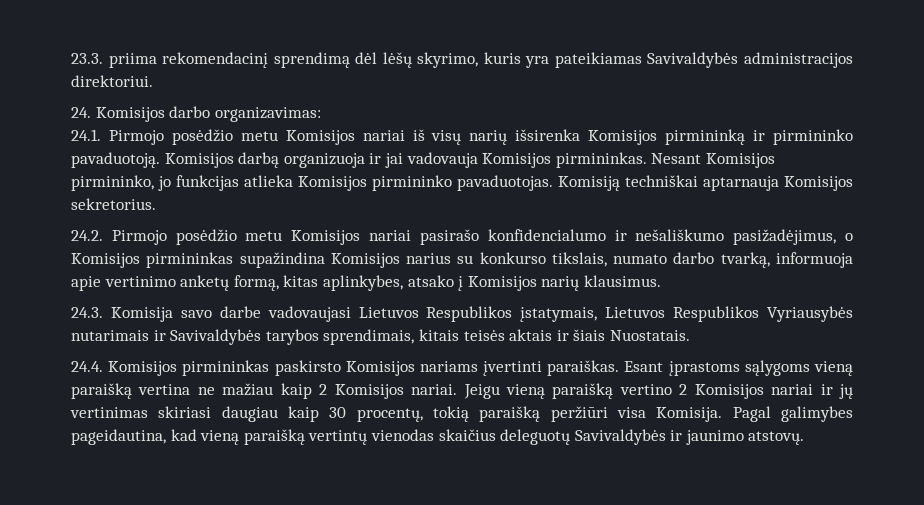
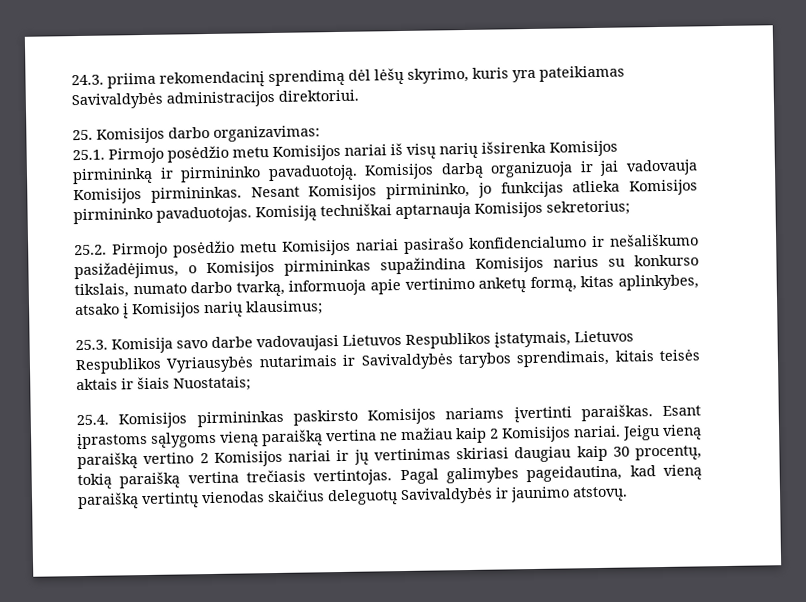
- 23.3. priima rekomendacinį sprendimą dėl lėšų skyrimo, kuris yra pateikiamas Savivaldybės administracijos direktoriui.
+ 24.3. priima rekomendacinį sprendimą dėl lėšų skyrimo, kuris yra pateikiamas Savivaldybės administracijos direktoriui.
- 24. Komisijos darbo organizavimas:
+ 25. Komisijos darbo organizavimas:
- 24.1. Pirmojo posėdžio metu Komisijos nariai iš visų narių išsirenka Komisijos pirmininką ir pirmininko pavaduotoją.
+ 25.1. Pirmojo posėdžio metu Komisijos nariai iš visų narių išsirenka Komisijos pirmininką ir pirmininko pavaduotoją.
- Komisiją techniškai aptarnauja Komisijos sekretorius.
- 24.2. Pirmojo posėdžio metu Komisijos nariai pasirašo konfidencialumo ir nešališkumo pasižadėjimus, o Komisijos pirmininkas supažindina Komisijos narius su konkurso tikslais, numato darbo tvarką, informuoja apie vertinimo anketų formą, kitas aplinkybes, atsako į Komisijos narių klausimus.
- 24.3. Komisija savo darbe vadovaujasi Lietuvos Respublikos įstatymais, Lietuvos Respublikos Vyriausybės nutarimais ir Savivaldybės tarybos sprendimais, kitais teisės aktais ir šiais Nuostatais.
- 24.4. Komisijos pirmininkas paskirsto Komisijos nariams įvertinti paraiškas.
+ Komisiją techniškai aptarnauja Komisijos sekretorius;
+ 25.2. Pirmojo posėdžio metu Komisijos nariai pasirašo konfidencialumo ir nešališkumo pasižadėjimus, o Komisijos pirmininkas supažindina Komisijos narius su konkurso tikslais, numato darbo tvarką, informuoja apie vertinimo anketų formą, kitas aplinkybes, atsako į Komisijos narių klausimus;
+ 25.3. Komisija savo darbe vadovaujasi Lietuvos Respublikos įstatymais, Lietuvos Respublikos Vyriausybės nutarimais ir Savivaldybės tarybos sprendimais, kitais teisės aktais ir šiais Nuostatais;
+ 25.4. Komisijos pirmininkas paskirsto Komisijos nariams įvertinti paraiškas.
- Jeigu vieną paraišką vertino 2 Komisijos nariai ir jų vertinimas skiriasi daugiau kaip 30 procentų, tokią paraišką peržiūri visa Komisija.
+ Jeigu vieną paraišką vertino 2 Komisijos nariai ir jų vertinimas skiriasi daugiau kaip 30 procentų, tokią paraišką vertina trečiasis vertintojas.

